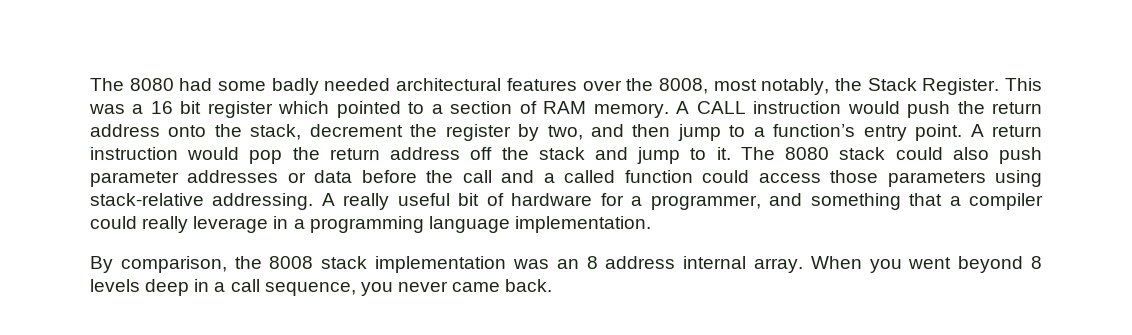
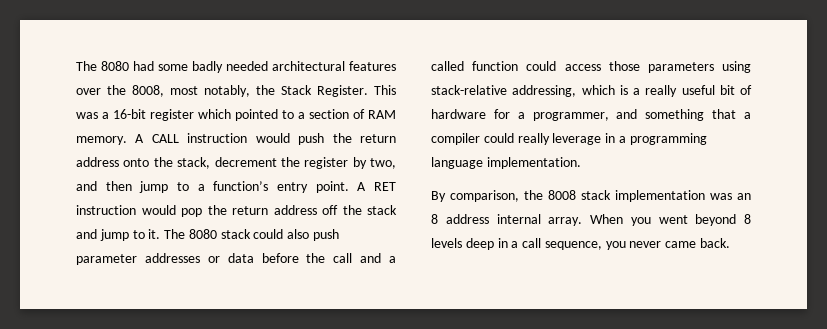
- This was a 16 bit register which pointed to a section of RAM memory.
+ This was a 16-bit register which pointed to a section of RAM memory.
- A return instruction would pop the return address off the stack and jump to it.
+ A RET instruction would pop the return address off the stack and jump to it.
- The 8080 stack could also push parameter addresses or data before the call and a called function could access those parameters using stack-relative addressing. A really useful bit of hardware for a programmer, and something that a compiler could really leverage in a programming language implementation.
+ The 8080 stack could also push parameter addresses or data before the call and a called function could access those parameters using stack-relative addressing, which is a really useful bit of hardware for a programmer, and something that a compiler could really leverage in a programming language implementation.

